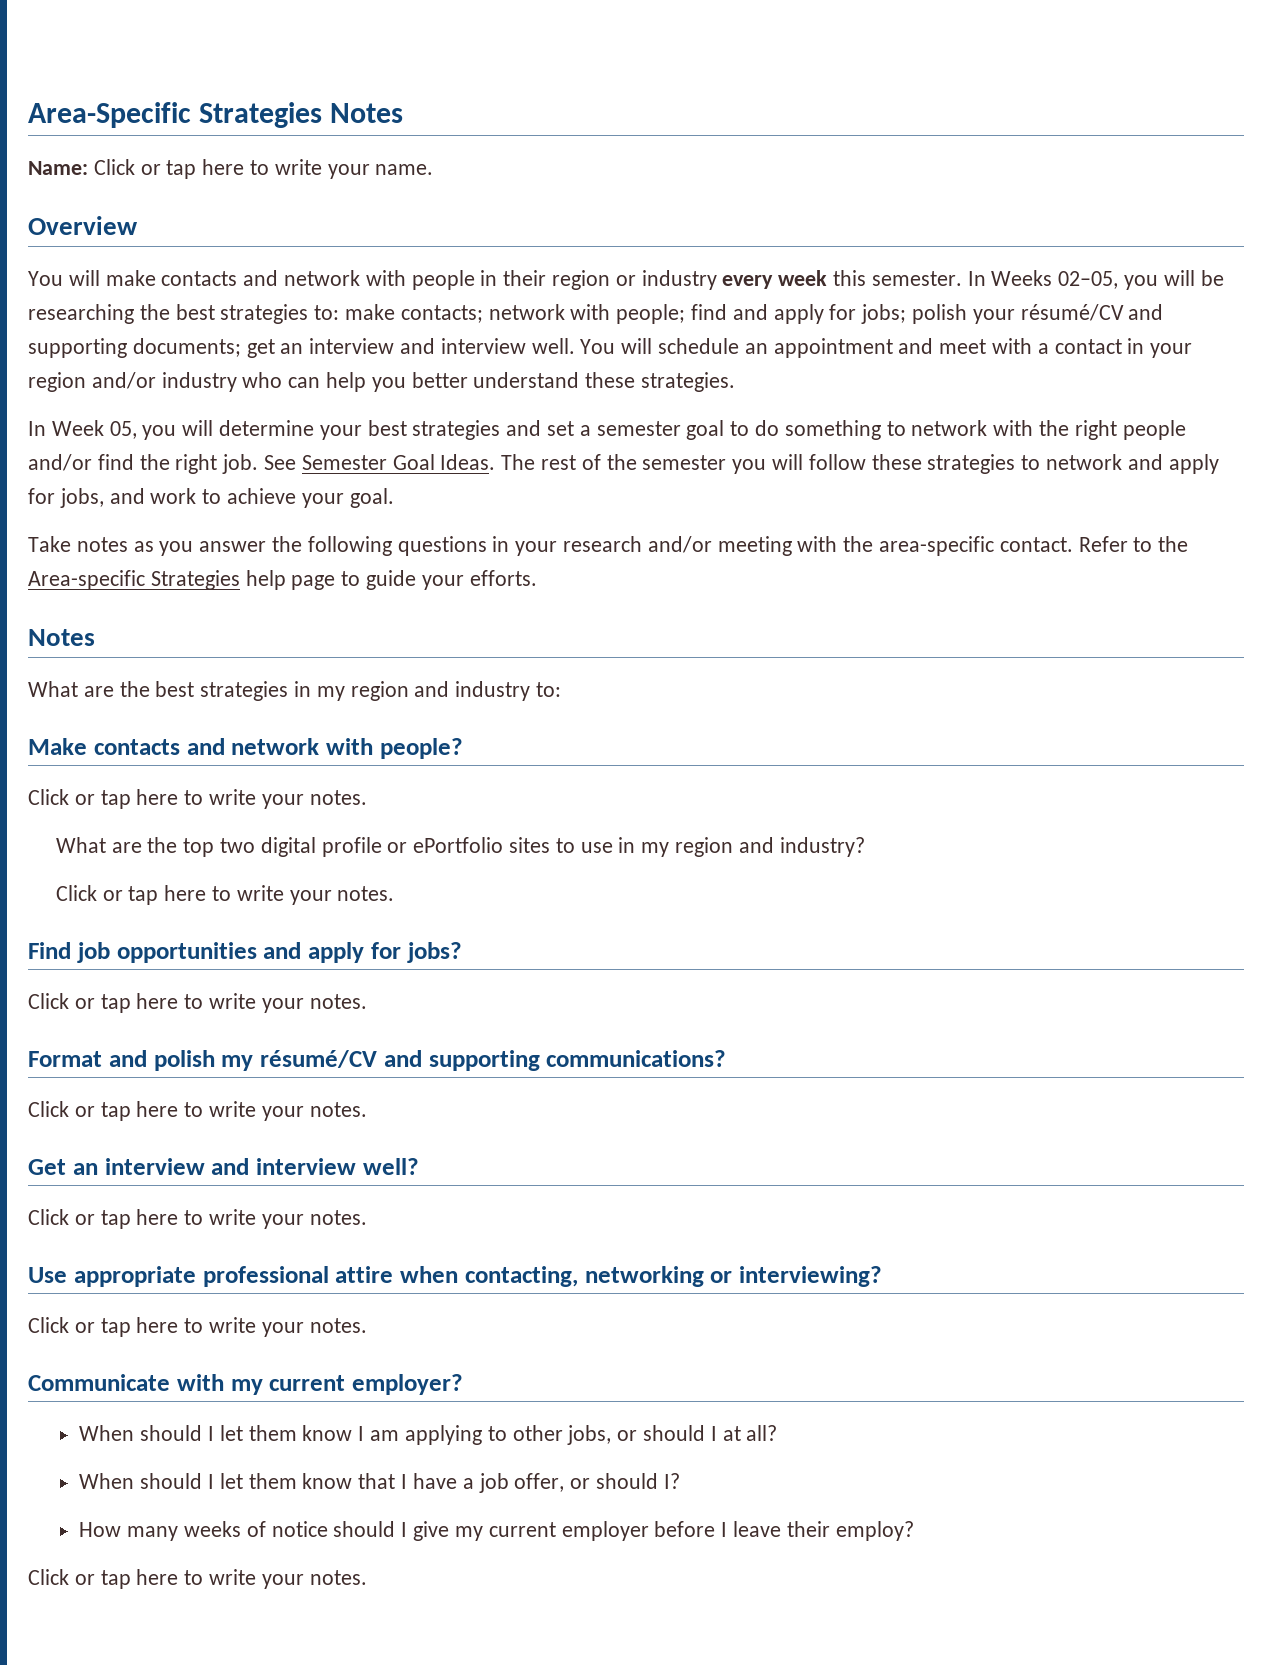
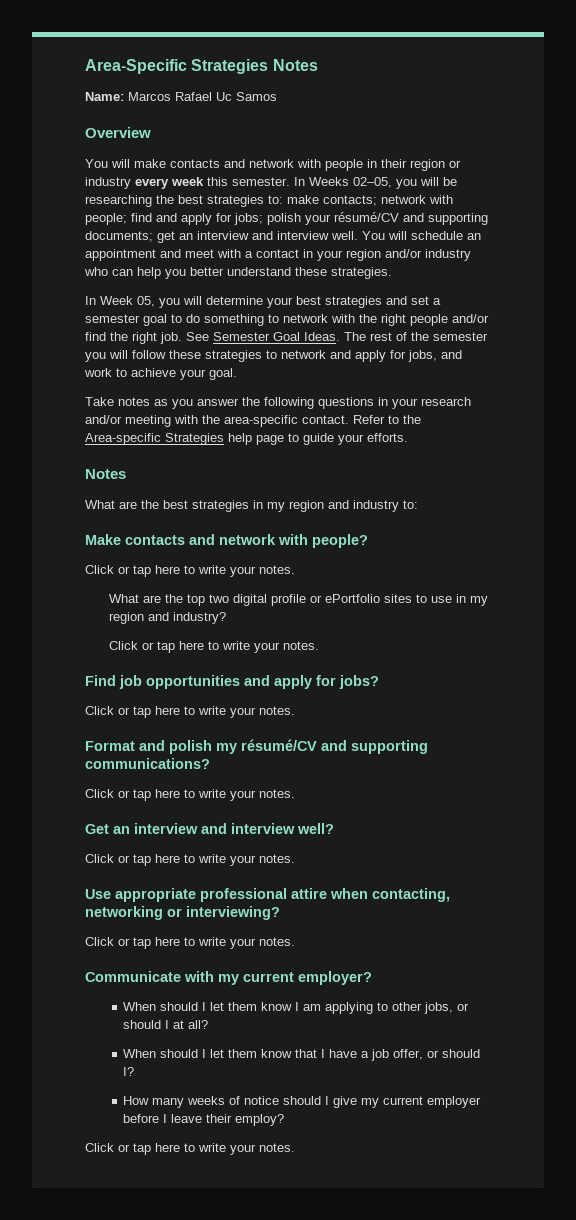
- Name: Click or tap here to write your name.
+ Name: Marcos Rafael Uc Samos

